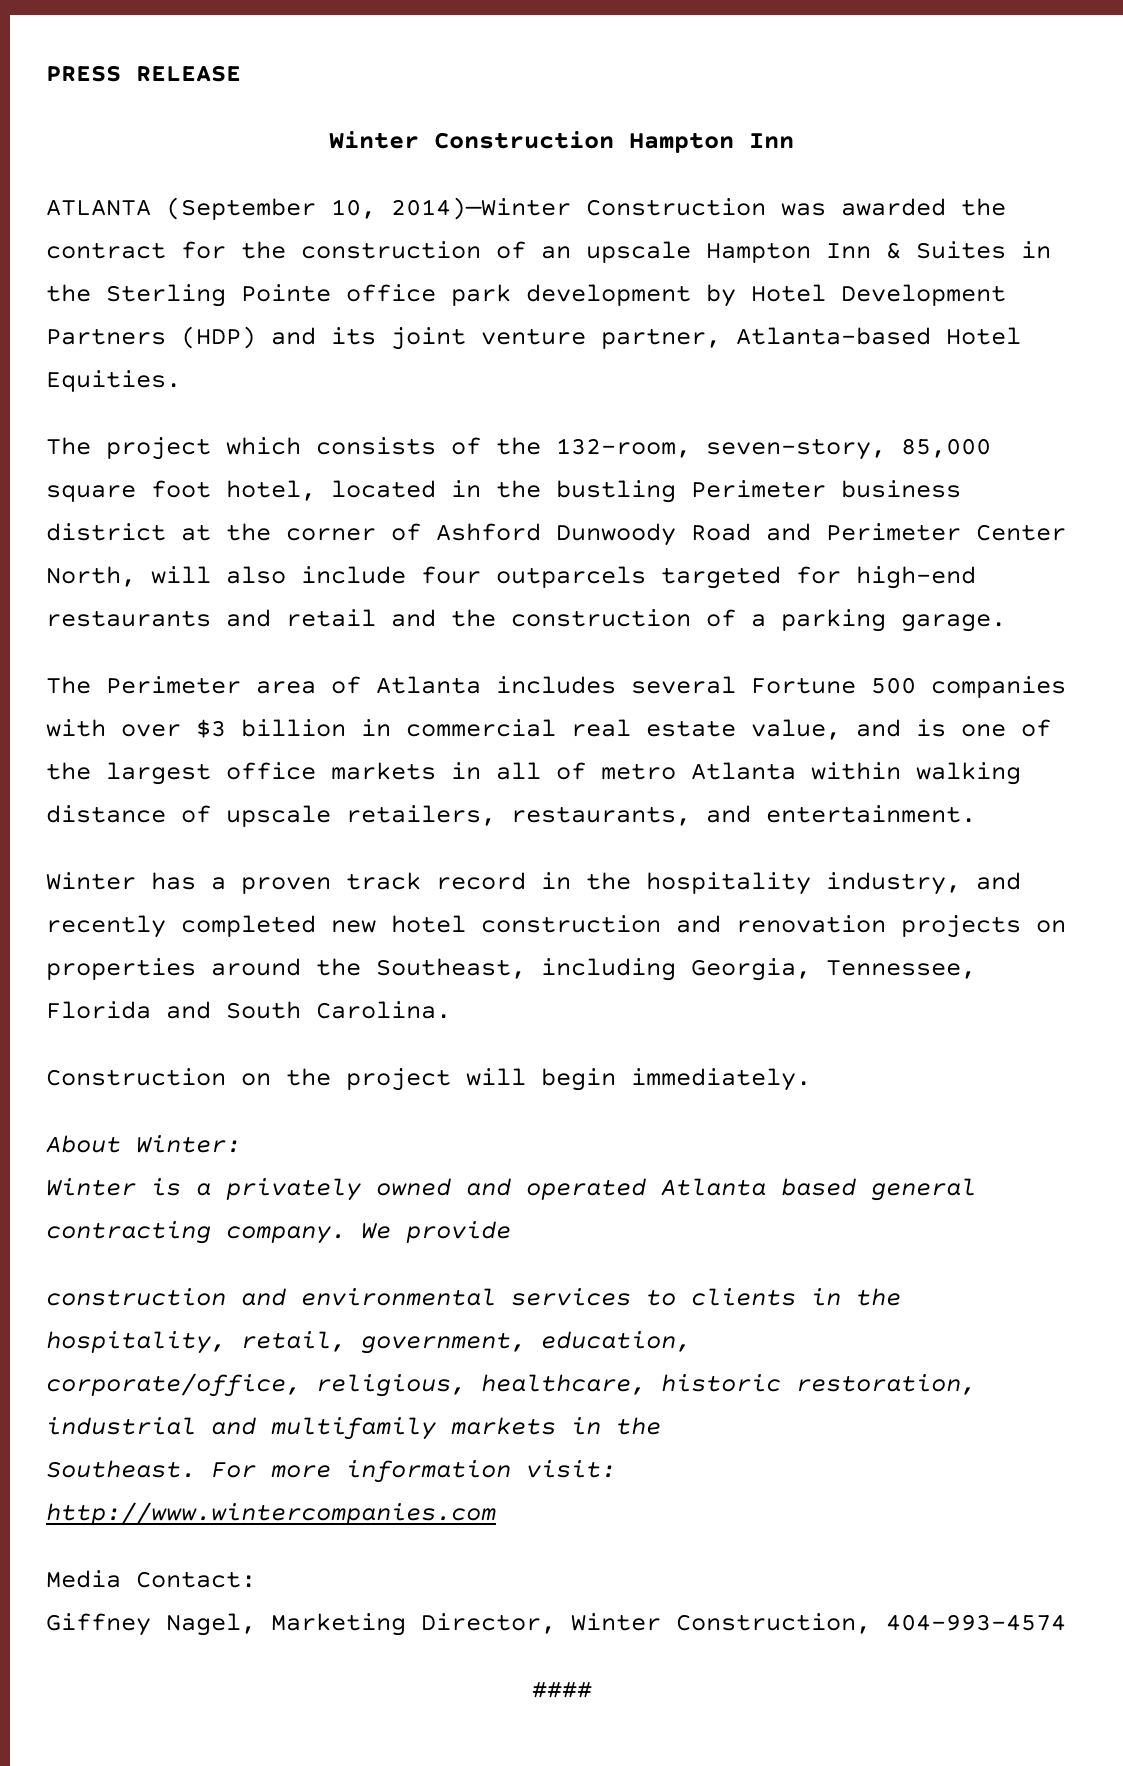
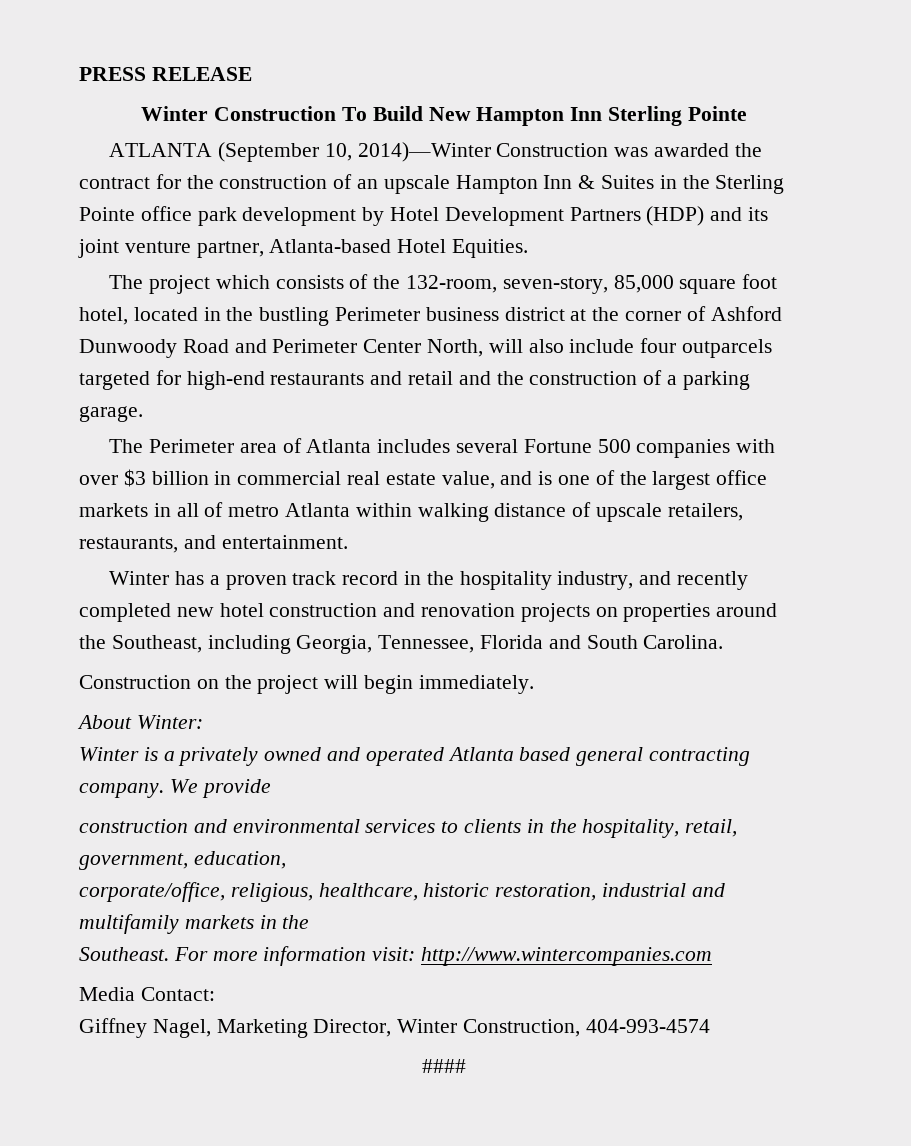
- Winter Construction Hampton Inn
+ Winter Construction To Build New Hampton Inn Sterling Pointe

